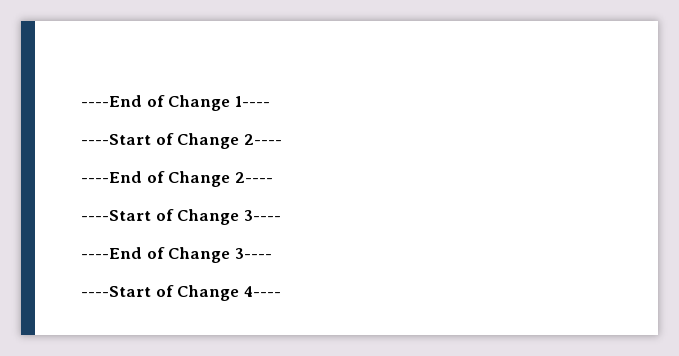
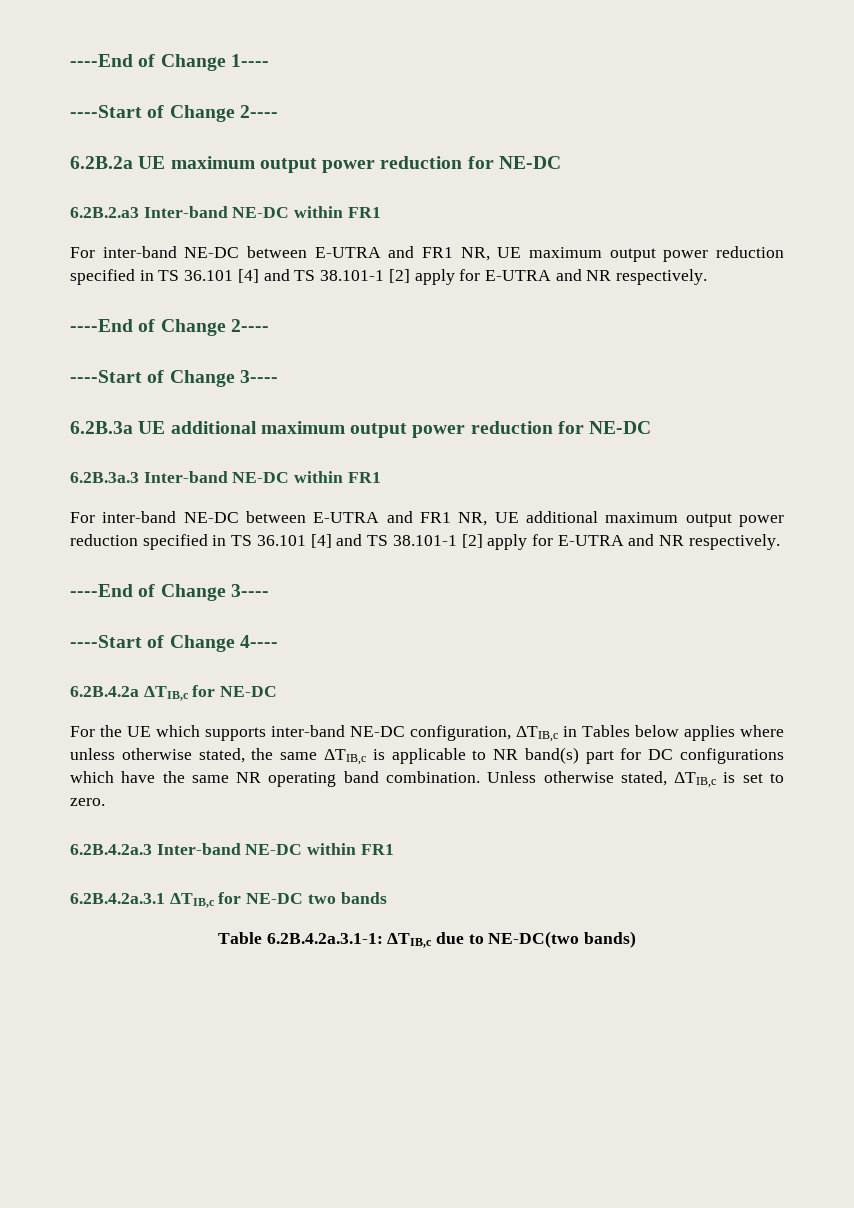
+ 6.2B.2a UE maximum output power reduction for NE-DC
+ 6.2B.2.a3 Inter-band NE-DC within FR1
+ For inter-band NE-DC between E-UTRA and FR1 NR, UE maximum output power reduction specified in TS 36.101 [4] and TS 38.101-1 [2] apply for E-UTRA and NR respectively.
+ 6.2B.3a UE additional maximum output power reduction for NE-DC
+ 6.2B.3a.3 Inter-band NE-DC within FR1
+ For inter-band NE-DC between E-UTRA and FR1 NR, UE additional maximum output power reduction specified in TS 36.101 [4] and TS 38.101-1 [2] apply for E-UTRA and NR respectively.
+ 6.2B.4.2a ΔTIB,c for NE-DC
+ For the UE which supports inter-band NE-DC configuration, ΔTIB,c in Tables below applies where unless otherwise stated, the same ΔTIB,c is applicable to NR band(s) part for DC configurations which have the same NR operating band combination. Unless otherwise stated, ΔTIB,c is set to zero.
+ 6.2B.4.2a.3 Inter-band NE-DC within FR1
+ 6.2B.4.2a.3.1 ΔTIB,c for NE-DC two bands
+ Table 6.2B.4.2a.3.1-1: ΔTIB,c due to NE-DC(two bands)

